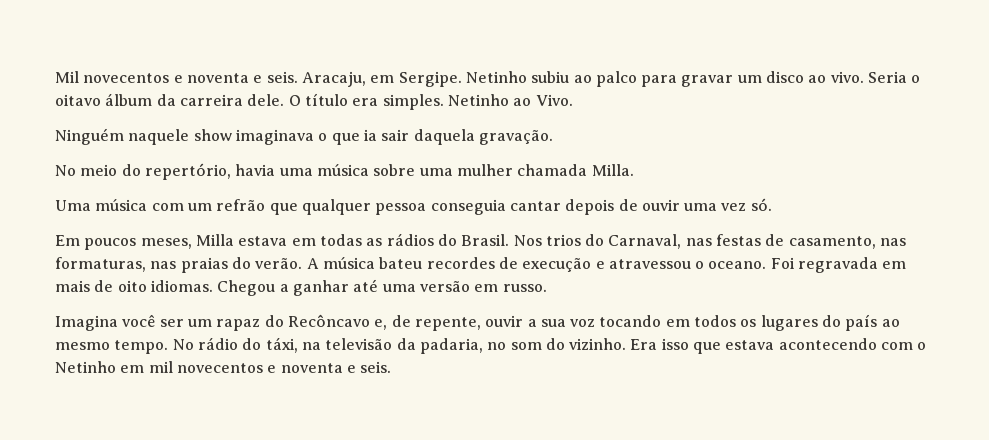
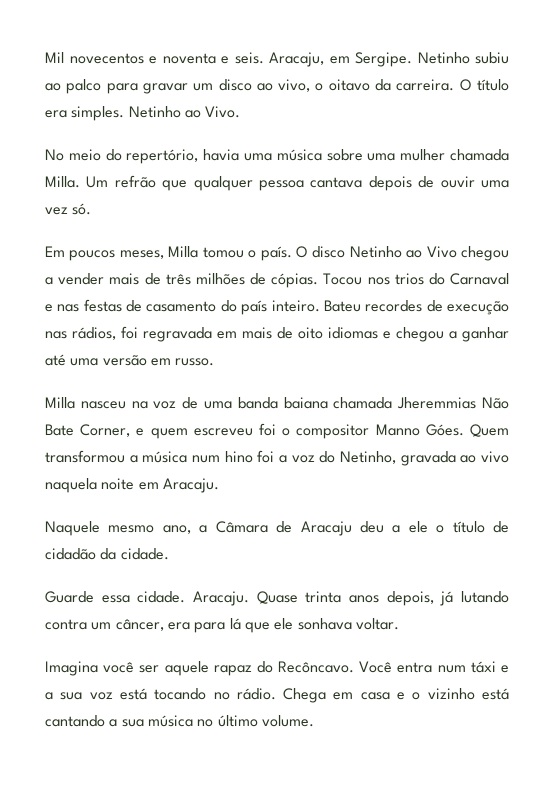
- Netinho subiu ao palco para gravar um disco ao vivo. Seria o oitavo álbum da carreira dele.
+ Netinho subiu ao palco para gravar um disco ao vivo, o oitavo da carreira.
- Ninguém naquele show imaginava o que ia sair daquela gravação.
- No meio do repertório, havia uma música sobre uma mulher chamada Milla.
- Uma música com um refrão que qualquer pessoa conseguia cantar depois de ouvir uma vez só.
+ No meio do repertório, havia uma música sobre uma mulher chamada Milla. Um refrão que qualquer pessoa cantava depois de ouvir uma vez só.
- Em poucos meses, Milla estava em todas as rádios do Brasil. Nos trios do Carnaval, nas festas de casamento, nas formaturas, nas praias do verão. A música bateu recordes de execução e atravessou o oceano. Foi regravada em mais de oito idiomas. Chegou a ganhar até uma versão em russo.
+ Em poucos meses, Milla tomou o país. O disco Netinho ao Vivo chegou a vender mais de três milhões de cópias. Tocou nos trios do Carnaval e nas festas de casamento do país inteiro. Bateu recordes de execução nas rádios, foi regravada em mais de oito idiomas e chegou a ganhar até uma versão em russo.
+ Milla nasceu na voz de uma banda baiana chamada Jheremmias Não Bate Corner, e quem escreveu foi o compositor Manno Góes. Quem transformou a música num hino foi a voz do Netinho, gravada ao vivo naquela noite em Aracaju.
+ Naquele mesmo ano, a Câmara de Aracaju deu a ele o título de cidadão da cidade.
+ Guarde essa cidade. Aracaju. Quase trinta anos depois, já lutando contra um câncer, era para lá que ele sonhava voltar.
- Imagina você ser um rapaz do Recôncavo e, de repente, ouvir a sua voz tocando em todos os lugares do país ao mesmo tempo. No rádio do táxi, na televisão da padaria, no som do vizinho. Era isso que estava acontecendo com o Netinho em mil novecentos e noventa e seis.
+ Imagina você ser aquele rapaz do Recôncavo. Você entra num táxi e a sua voz está tocando no rádio. Chega em casa e o vizinho está cantando a sua música no último volume.

